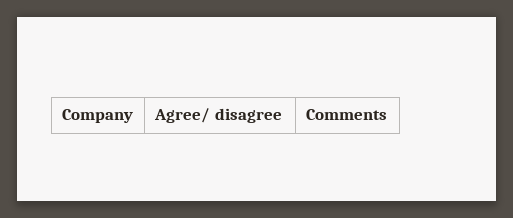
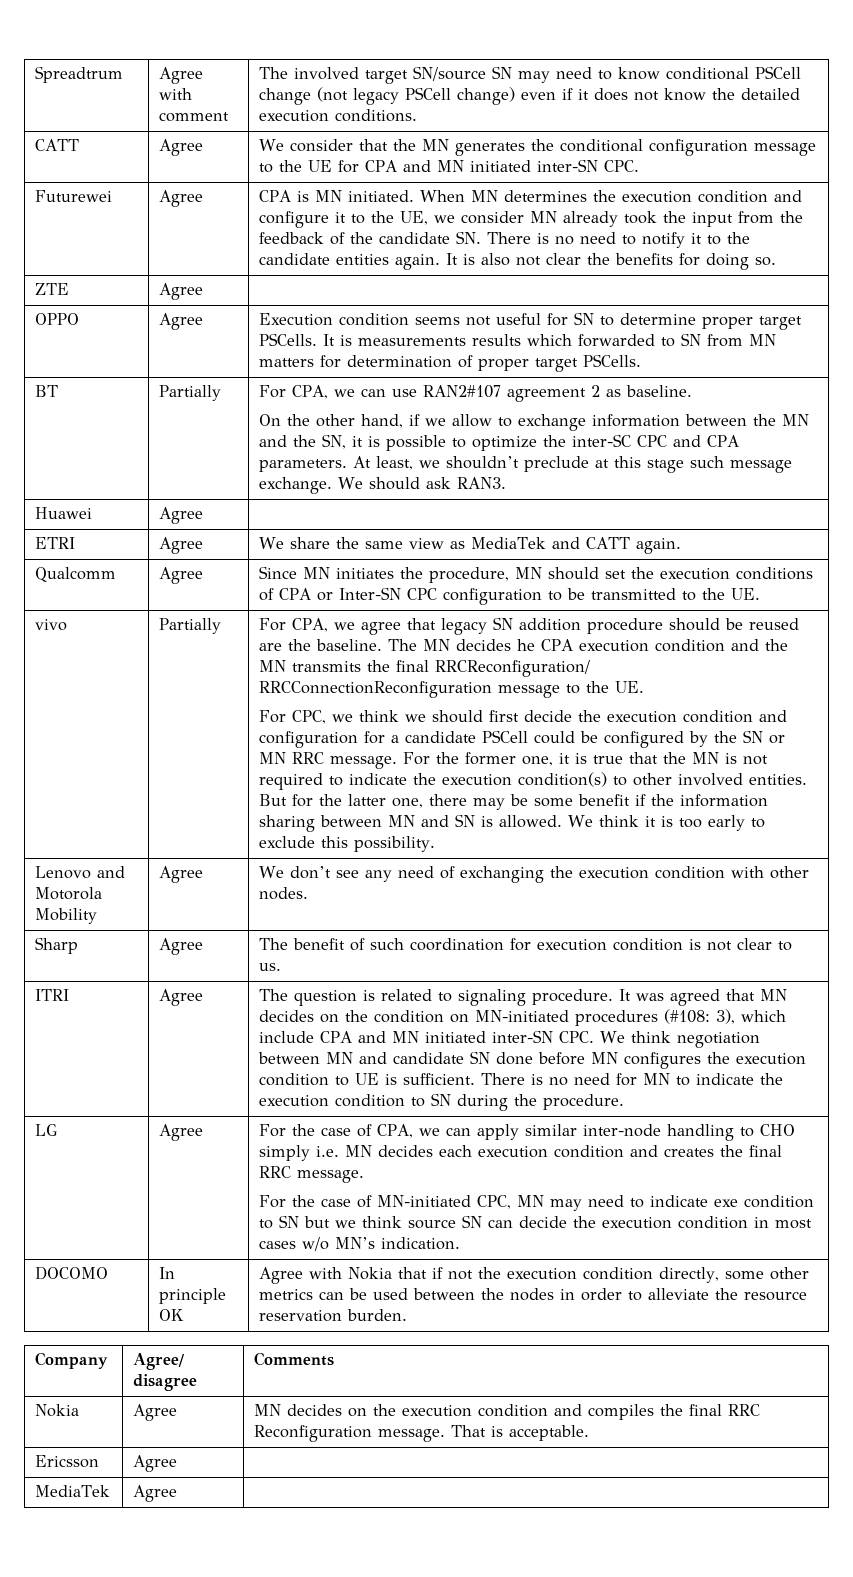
+ Spreadtrum | Agree with comment | The involved target SN/source SN may need to know conditional PSCell change (not legacy PSCell change) even if it does not know the detailed execution conditions.
+ CATT | Agree | We consider that the MN generates the conditional configuration message to the UE for CPA and MN initiated inter-SN CPC.
+ Futurewei | Agree | CPA is MN initiated. When MN determines the execution condition and configure it to the UE, we consider MN already took the input from the feedback of the candidate SN. There is no need to notify it to the candidate entities again. It is also not clear the benefits for doing so.
+ ZTE | Agree |
+ OPPO | Agree | Execution condition seems not useful for SN to determine proper target PSCells. It is measurements results which forwarded to SN from MN matters for determination of proper target PSCells.
+ BT | Partially | For CPA, we can use RAN2#107 agreement 2 as baseline.
+ On the other hand, if we allow to exchange information between the MN and the SN, it is possible to optimize the inter-SC CPC and CPA parameters. At least, we shouldn’t preclude at this stage such message exchange. We should ask RAN3.
+ Huawei | Agree |
+ ETRI | Agree | We share the same view as MediaTek and CATT again.
+ Qualcomm | Agree | Since MN initiates the procedure, MN should set the execution conditions of CPA or Inter-SN CPC configuration to be transmitted to the UE.
+ vivo | Partially | For CPA, we agree that legacy SN addition procedure should be reused are the baseline. The MN decides he CPA execution condition and the MN transmits the final RRCReconfiguration/ RRCConnectionReconfiguration message to the UE.
+ For CPC, we think we should first decide the execution condition and configuration for a candidate PSCell could be configured by the SN or MN RRC message. For the former one, it is true that the MN is not required to indicate the execution condition(s) to other involved entities. But for the latter one, there may be some benefit if the information sharing between MN and SN is allowed. We think it is too early to exclude this possibility.
+ Lenovo and Motorola Mobility | Agree | We don’t see any need of exchanging the execution condition with other nodes.
+ Sharp | Agree | The benefit of such coordination for execution condition is not clear to us.
+ ITRI | Agree | The question is related to signaling procedure. It was agreed that MN decides on the condition on MN-initiated procedures (#108: 3), which include CPA and MN initiated inter-SN CPC. We think negotiation between MN and candidate SN done before MN configures the execution condition to UE is sufficient. There is no need for MN to indicate the execution condition to SN during the procedure.
+ LG | Agree | For the case of CPA, we can apply similar inter-node handling to CHO simply i.e. MN decides each execution condition and creates the final RRC message.
+ For the case of MN-initiated CPC, MN may need to indicate exe condition to SN but we think source SN can decide the execution condition in most cases w/o MN’s indication.
+ DOCOMO | In principle OK | Agree with Nokia that if not the execution condition directly, some other metrics can be used between the nodes in order to alleviate the resource reservation burden.
  Company | Agree/ disagree | Comments
+ Nokia | Agree | MN decides on the execution condition and compiles the final RRC Reconfiguration message. That is acceptable.
+ Ericsson | Agree |
+ MediaTek | Agree |

